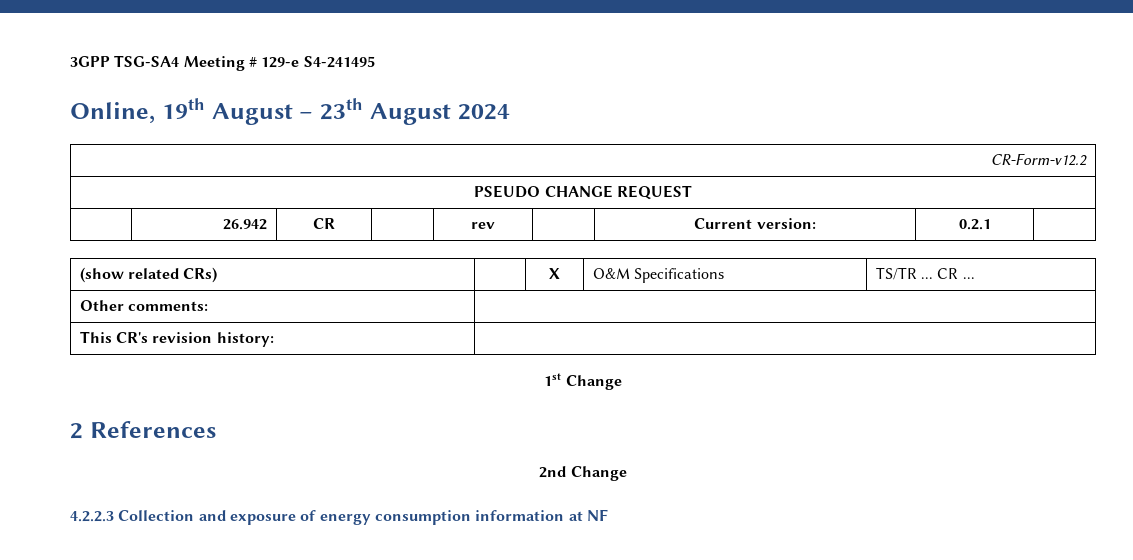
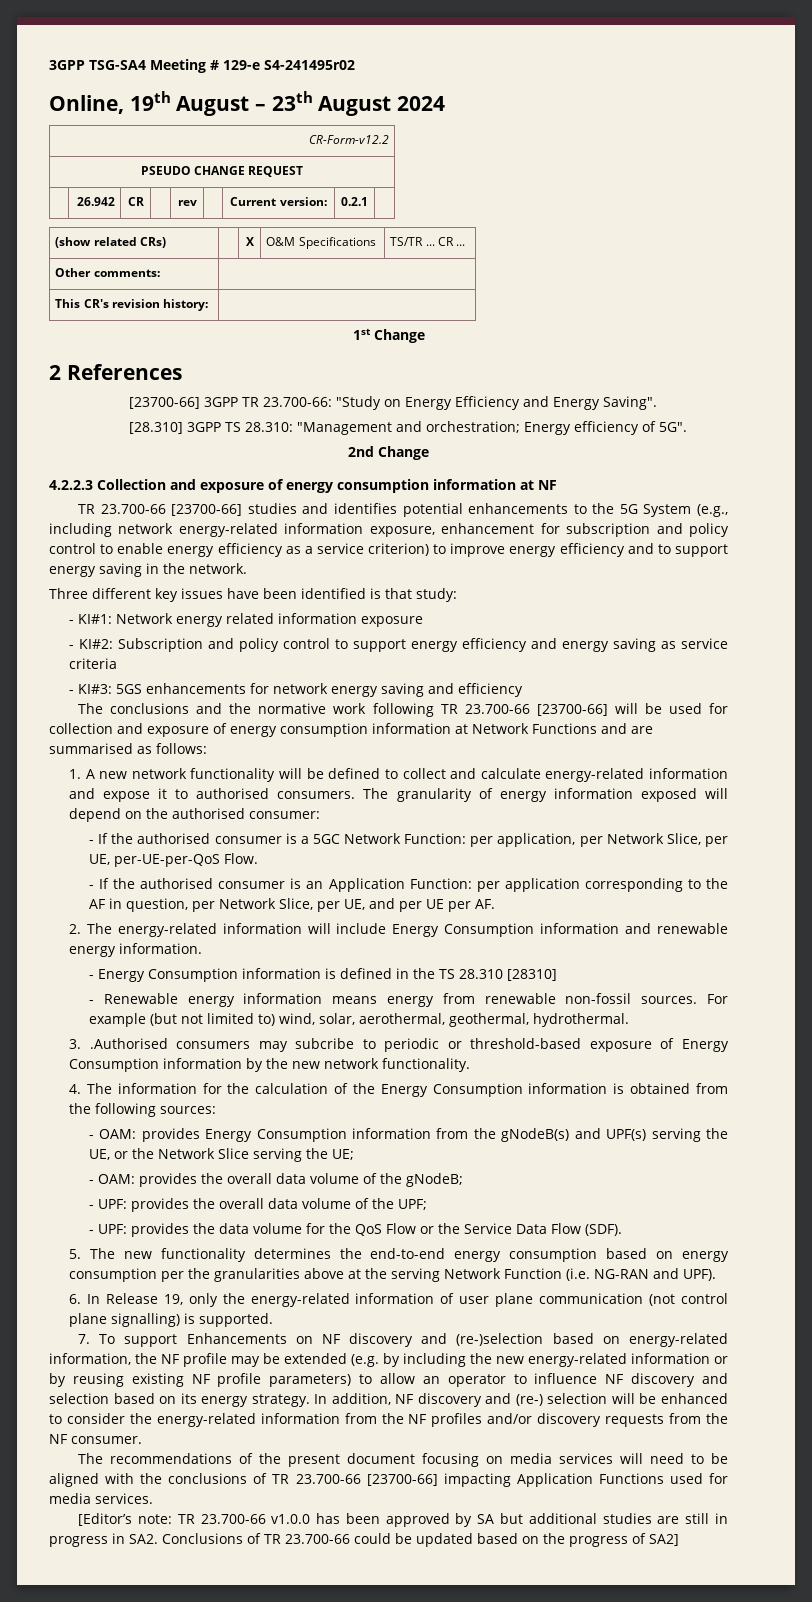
- 3GPP TSG-SA4 Meeting # 129-e S4-241495
+ 3GPP TSG-SA4 Meeting # 129-e S4-241495r02
+ [23700-66] 3GPP TR 23.700-66: "Study on Energy Efficiency and Energy Saving".
+ [28.310] 3GPP TS 28.310: "Management and orchestration; Energy efficiency of 5G".
+ TR 23.700-66 [23700-66] studies and identifies potential enhancements to the 5G System (e.g., including network energy-related information exposure, enhancement for subscription and policy control to enable energy efficiency as a service criterion) to improve energy efficiency and to support energy saving in the network.
+ Three different key issues have been identified is that study:
+ - KI#1: Network energy related information exposure
+ - KI#2: Subscription and policy control to support energy efficiency and energy saving as service criteria
+ - KI#3: 5GS enhancements for network energy saving and efficiency
+ The conclusions and the normative work following TR 23.700-66 [23700-66] will be used for collection and exposure of energy consumption information at Network Functions and are summarised as follows:
+ 1. A new network functionality will be defined to collect and calculate energy-related information and expose it to authorised consumers. The granularity of energy information exposed will depend on the authorised consumer:
+ - If the authorised consumer is a 5GC Network Function: per application, per Network Slice, per UE, per-UE-per-QoS Flow.
+ - If the authorised consumer is an Application Function: per application corresponding to the AF in question, per Network Slice, per UE, and per UE per AF.
+ 2. The energy-related information will include Energy Consumption information and renewable energy information.
+ - Energy Consumption information is defined in the TS 28.310 [28310]
+ - Renewable energy information means energy from renewable non-fossil sources. For example (but not limited to) wind, solar, aerothermal, geothermal, hydrothermal.
+ 3. .Authorised consumers may subcribe to periodic or threshold-based exposure of Energy Consumption information by the new network functionality.
+ 4. The information for the calculation of the Energy Consumption information is obtained from the following sources:
+ - OAM: provides Energy Consumption information from the gNodeB(s) and UPF(s) serving the UE, or the Network Slice serving the UE;
+ - OAM: provides the overall data volume of the gNodeB;
+ - UPF: provides the overall data volume of the UPF;
+ - UPF: provides the data volume for the QoS Flow or the Service Data Flow (SDF).
+ 5. The new functionality determines the end-to-end energy consumption based on energy consumption per the granularities above at the serving Network Function (i.e. NG-RAN and UPF).
+ 6. In Release 19, only the energy-related information of user plane communication (not control plane signalling) is supported.
+ 7. To support Enhancements on NF discovery and (re-)selection based on energy-related information, the NF profile may be extended (e.g. by including the new energy-related information or by reusing existing NF profile parameters) to allow an operator to influence NF discovery and selection based on its energy strategy. In addition, NF discovery and (re-) selection will be enhanced to consider the energy-related information from the NF profiles and/or discovery requests from the NF consumer.
+ The recommendations of the present document focusing on media services will need to be aligned with the conclusions of TR 23.700-66 [23700-66] impacting Application Functions used for media services.
+ [Editor’s note: TR 23.700-66 v1.0.0 has been approved by SA but additional studies are still in progress in SA2. Conclusions of TR 23.700-66 could be updated based on the progress of SA2]

